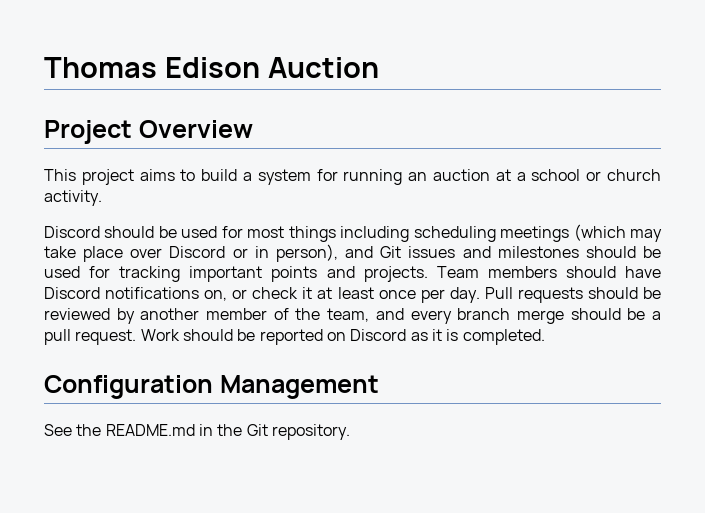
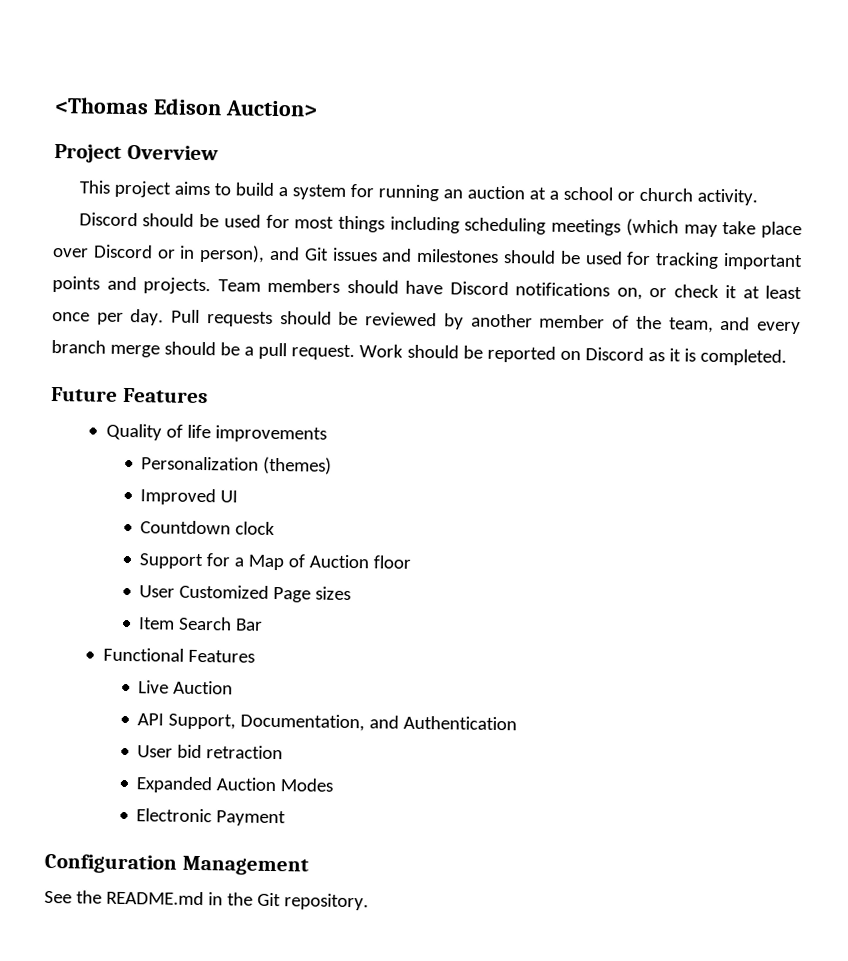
- Thomas Edison Auction
+ <Thomas Edison Auction>
+ Future Features
+ Quality of life improvements
+ Personalization (themes)
+ Improved UI
+ Countdown clock
+ Support for a Map of Auction floor
+ User Customized Page sizes
+ Item Search Bar
+ Functional Features
+ Live Auction
+ API Support, Documentation, and Authentication
+ User bid retraction
+ Expanded Auction Modes
+ Electronic Payment

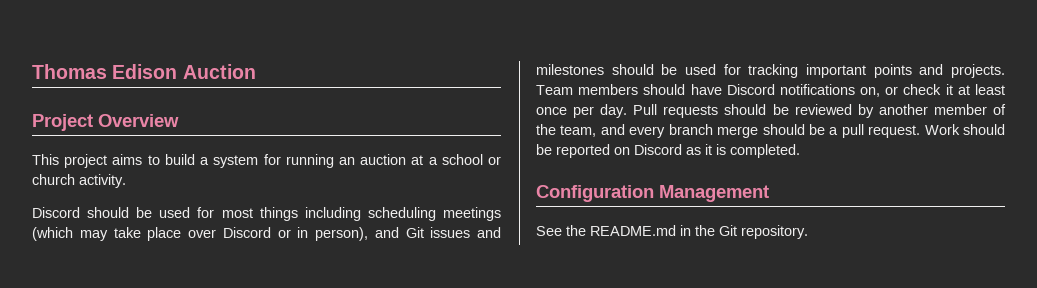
- <Thomas Edison Auction>
+ Thomas Edison Auction
- Future Features
- Quality of life improvements
- Personalization (themes)
- Improved UI
- Countdown clock
- Support for a Map of Auction floor
- User Customized Page sizes
- Item Search Bar
- Functional Features
- Live Auction
- API Support, Documentation, and Authentication
- User bid retraction
- Expanded Auction Modes
- Electronic Payment

